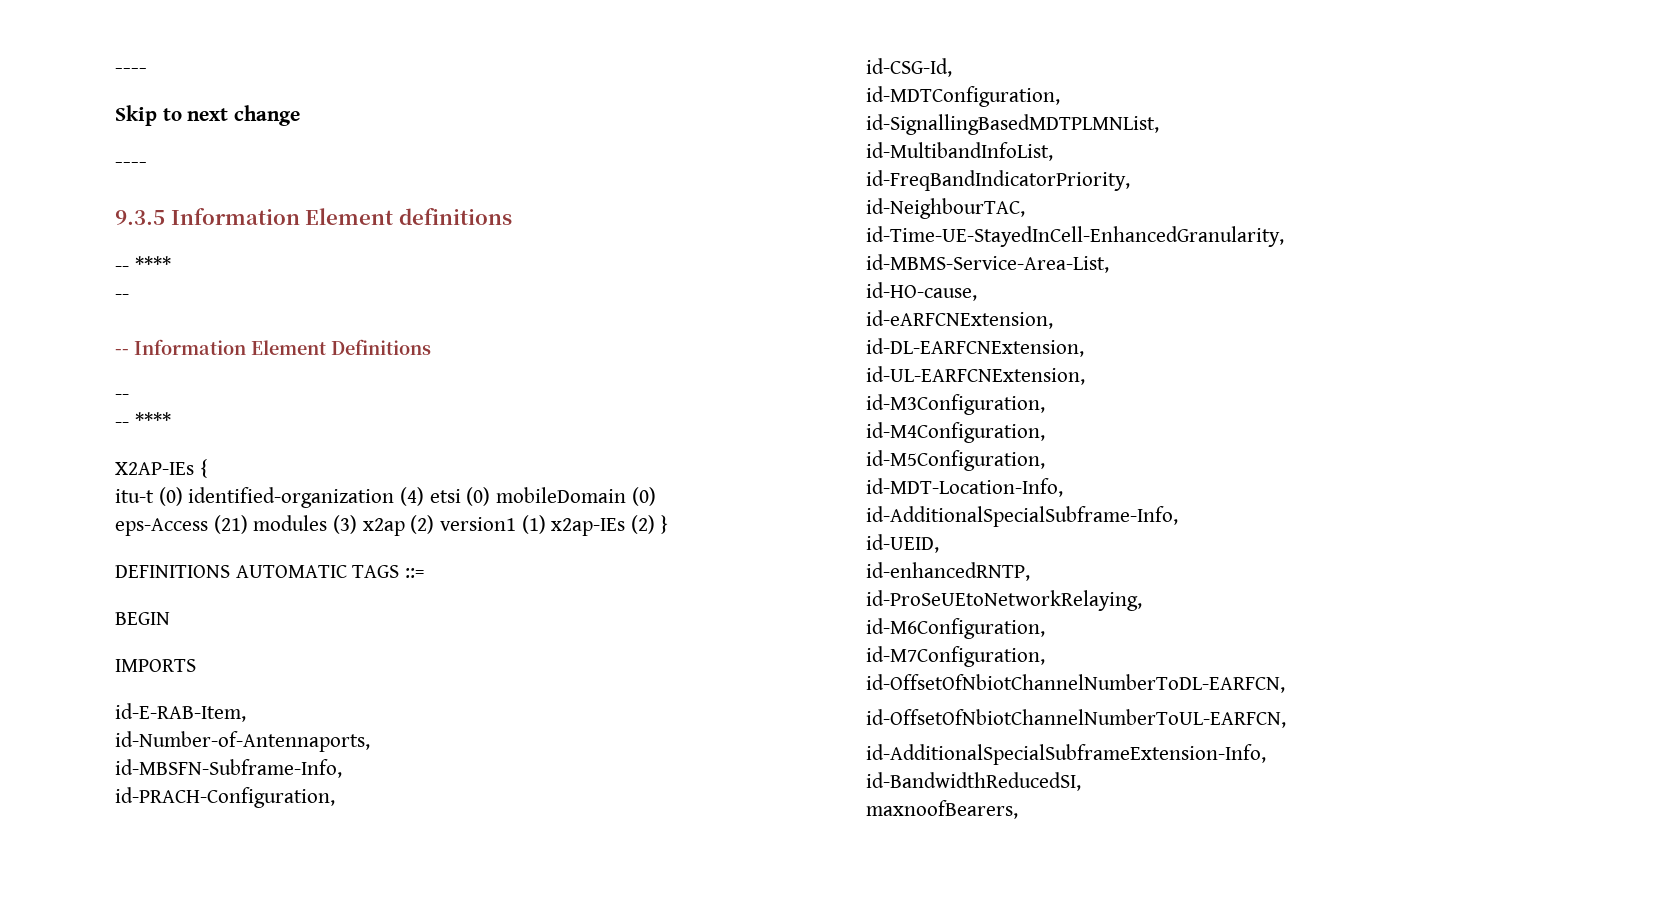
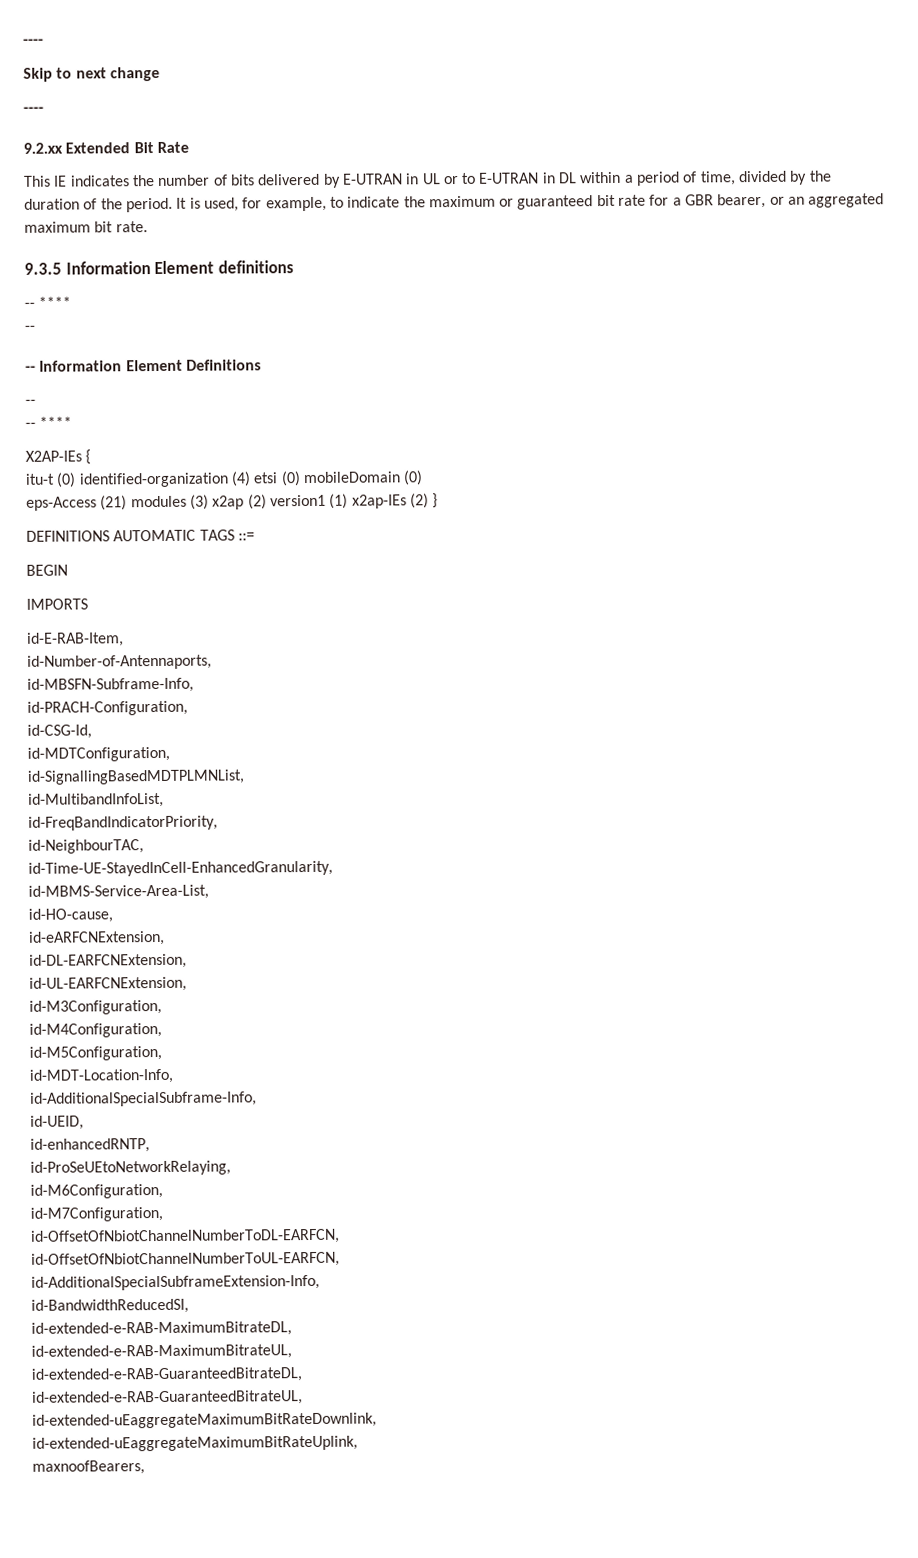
+ 9.2.xx Extended Bit Rate
+ This IE indicates the number of bits delivered by E-UTRAN in UL or to E-UTRAN in DL within a period of time, divided by the duration of the period. It is used, for example, to indicate the maximum or guaranteed bit rate for a GBR bearer, or an aggregated maximum bit rate.
+ id-extended-e-RAB-MaximumBitrateDL,
+ id-extended-e-RAB-MaximumBitrateUL,
+ id-extended-e-RAB-GuaranteedBitrateDL,
+ id-extended-e-RAB-GuaranteedBitrateUL,
+ id-extended-uEaggregateMaximumBitRateDownlink,
+ id-extended-uEaggregateMaximumBitRateUplink,

